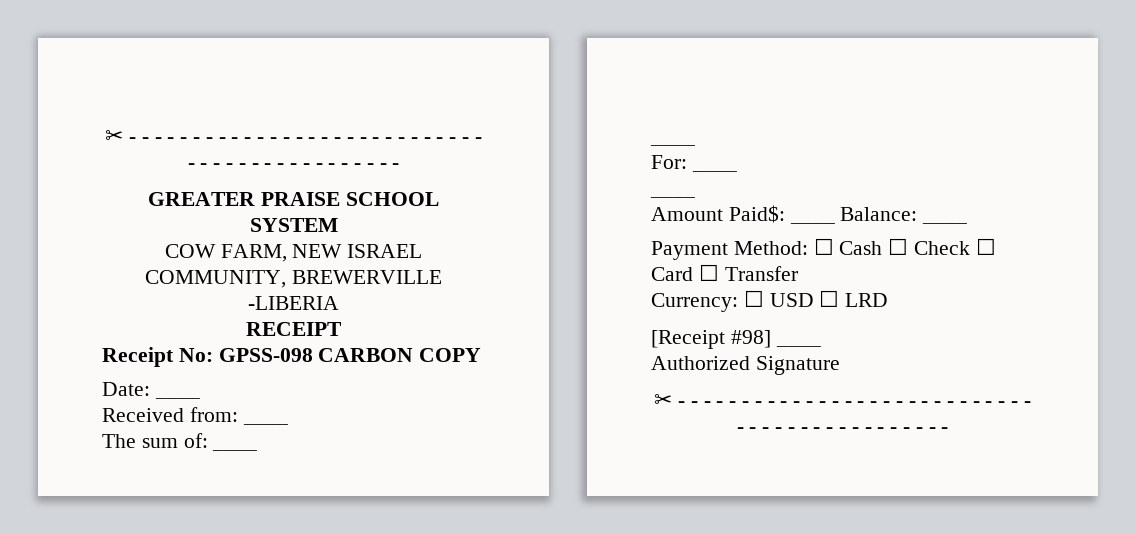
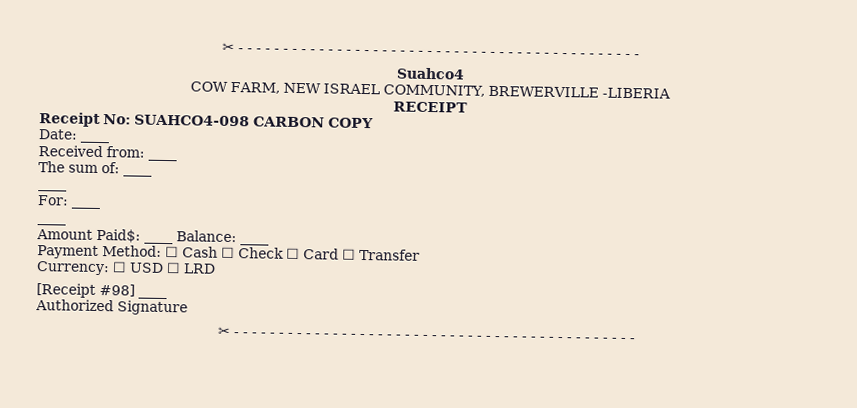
- GREATER PRAISE SCHOOL SYSTEM
+ Suahco4
- Receipt No: GPSS-098 CARBON COPY
+ Receipt No: SUAHCO4-098 CARBON COPY

